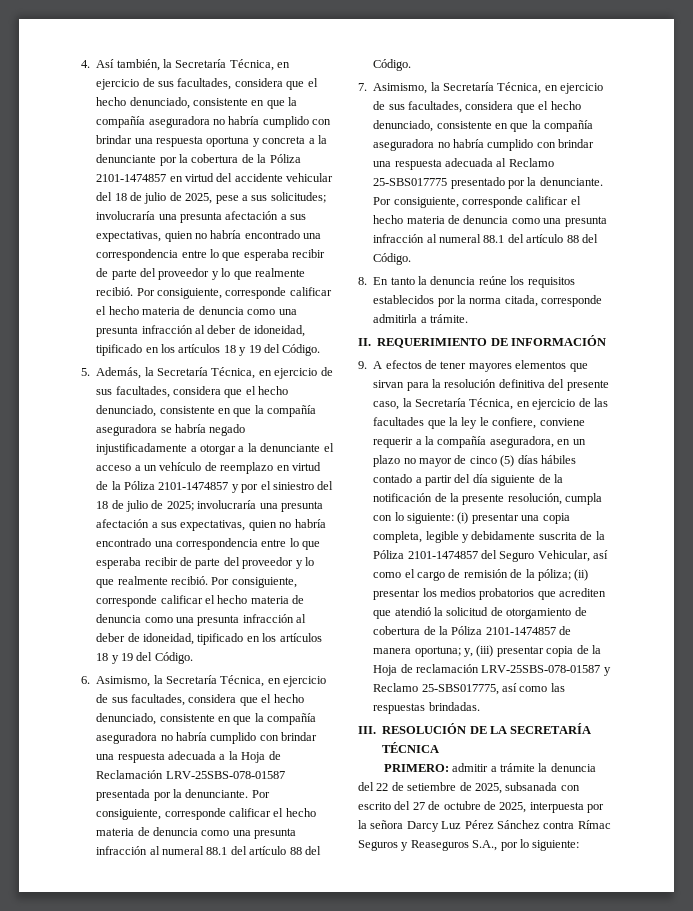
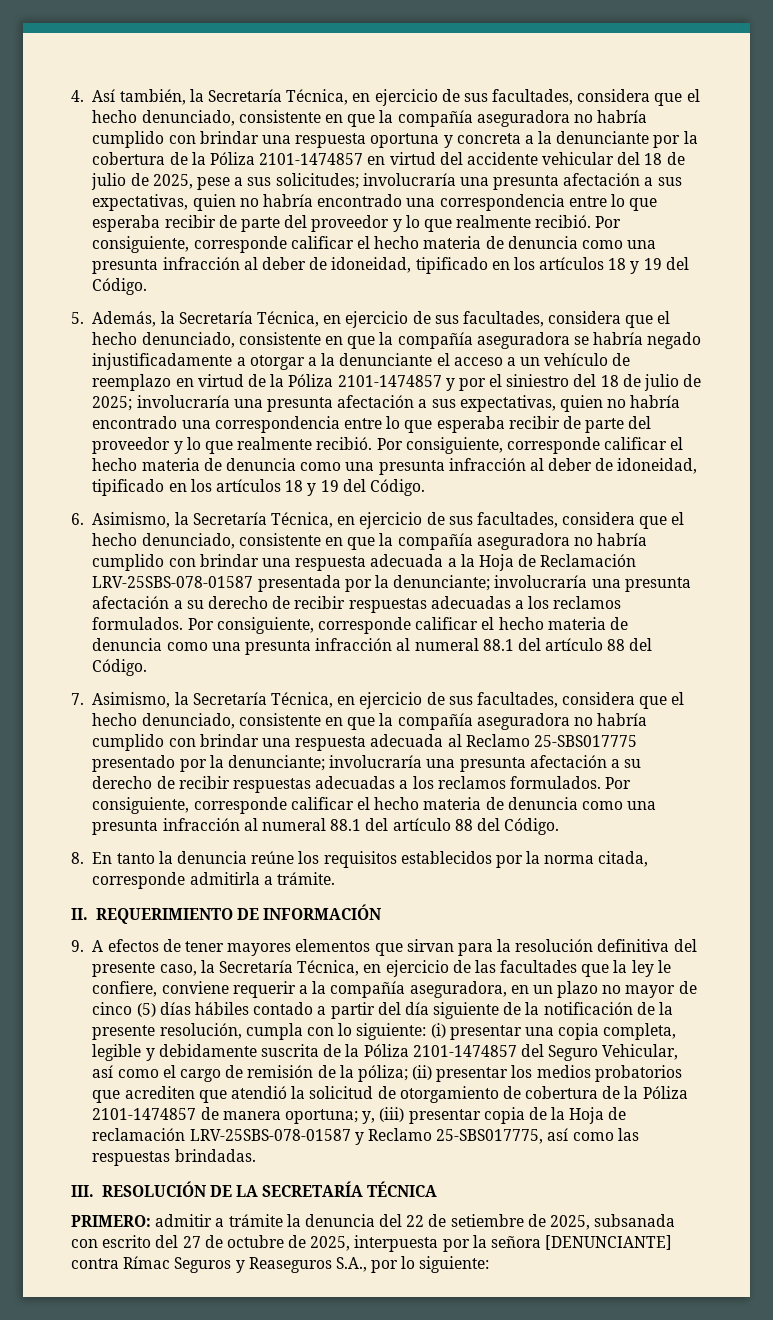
- 6. Asimismo, la Secretaría Técnica, en ejercicio de sus facultades, considera que el hecho denunciado, consistente en que la compañía aseguradora no habría cumplido con brindar una respuesta adecuada a la Hoja de Reclamación LRV-25SBS-078-01587 presentada por la denunciante.
+ 6. Asimismo, la Secretaría Técnica, en ejercicio de sus facultades, considera que el hecho denunciado, consistente en que la compañía aseguradora no habría cumplido con brindar una respuesta adecuada a la Hoja de Reclamación LRV-25SBS-078-01587 presentada por la denunciante; involucraría una presunta afectación a su derecho de recibir respuestas adecuadas a los reclamos formulados.
- 7. Asimismo, la Secretaría Técnica, en ejercicio de sus facultades, considera que el hecho denunciado, consistente en que la compañía aseguradora no habría cumplido con brindar una respuesta adecuada al Reclamo 25-SBS017775 presentado por la denunciante.
+ 7. Asimismo, la Secretaría Técnica, en ejercicio de sus facultades, considera que el hecho denunciado, consistente en que la compañía aseguradora no habría cumplido con brindar una respuesta adecuada al Reclamo 25-SBS017775 presentado por la denunciante; involucraría una presunta afectación a su derecho de recibir respuestas adecuadas a los reclamos formulados.
- PRIMERO: admitir a trámite la denuncia del 22 de setiembre de 2025, subsanada con escrito del 27 de octubre de 2025, interpuesta por la señora Darcy Luz Pérez Sánchez contra Rímac Seguros y Reaseguros S.A., por lo siguiente:
+ PRIMERO: admitir a trámite la denuncia del 22 de setiembre de 2025, subsanada con escrito del 27 de octubre de 2025, interpuesta por la señora [DENUNCIANTE] contra Rímac Seguros y Reaseguros S.A., por lo siguiente:

